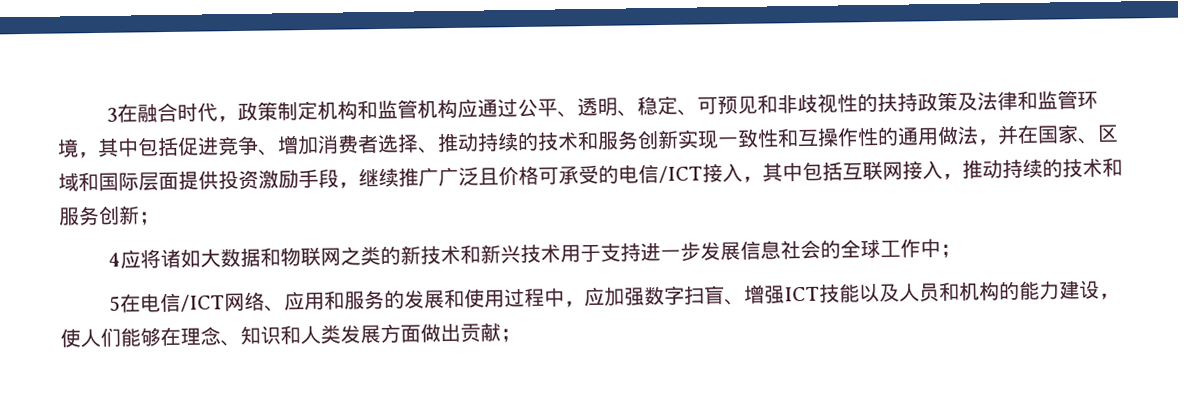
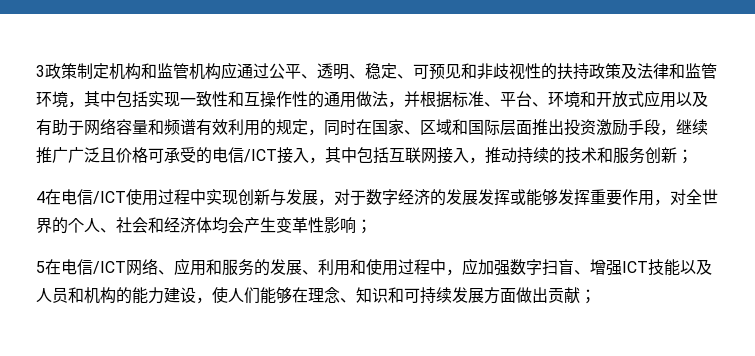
- 3在融合时代，政策制定机构和监管机构应通过公平、透明、稳定、可预见和非歧视性的扶持政策及法律和监管环境，其中包括促进竞争、增加消费者选择、推动持续的技术和服务创新实现一致性和互操作性的通用做法，并在国家、区域和国际层面提供投资激励手段，继续推广广泛且价格可承受的电信/ICT接入，其中包括互联网接入，推动持续的技术和服务创新；
+ 3政策制定机构和监管机构应通过公平、透明、稳定、可预见和非歧视性的扶持政策及法律和监管环境，其中包括实现一致性和互操作性的通用做法，并根据标准、平台、环境和开放式应用以及有助于网络容量和频谱有效利用的规定，同时在国家、区域和国际层面推出投资激励手段，继续推广广泛且价格可承受的电信/ICT接入，其中包括互联网接入，推动持续的技术和服务创新；
- 4应将诸如大数据和物联网之类的新技术和新兴技术用于支持进一步发展信息社会的全球工作中；
+ 4在电信/ICT使用过程中实现创新与发展，对于数字经济的发展发挥或能够发挥重要作用，对全世界的个人、社会和经济体均会产生变革性影响；
- 5在电信/ICT网络、应用和服务的发展和使用过程中，应加强数字扫盲、增强ICT技能以及人员和机构的能力建设，使人们能够在理念、知识和人类发展方面做出贡献；
+ 5在电信/ICT网络、应用和服务的发展、利用和使用过程中，应加强数字扫盲、增强ICT技能以及人员和机构的能力建设，使人们能够在理念、知识和可持续发展方面做出贡献；

